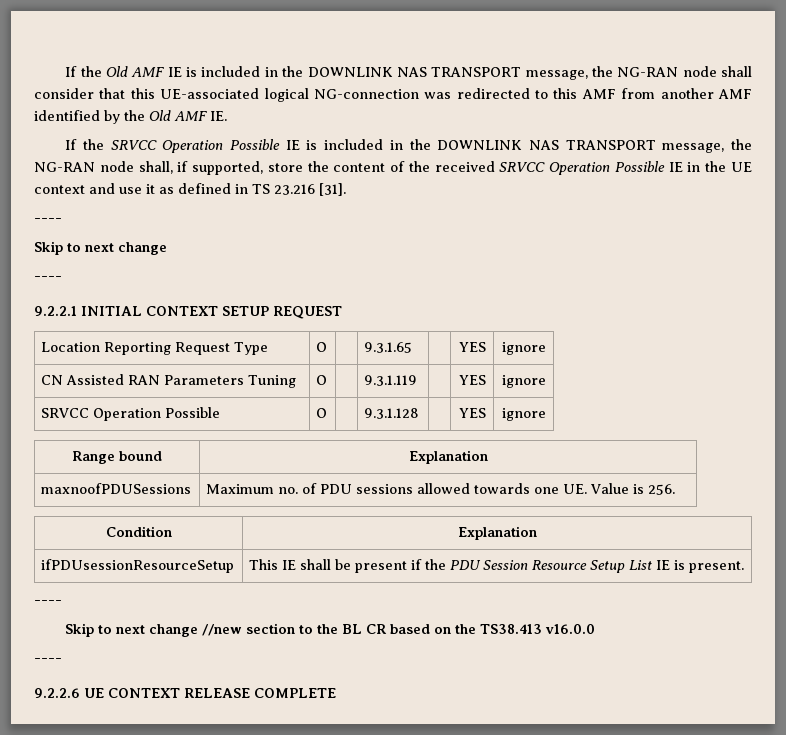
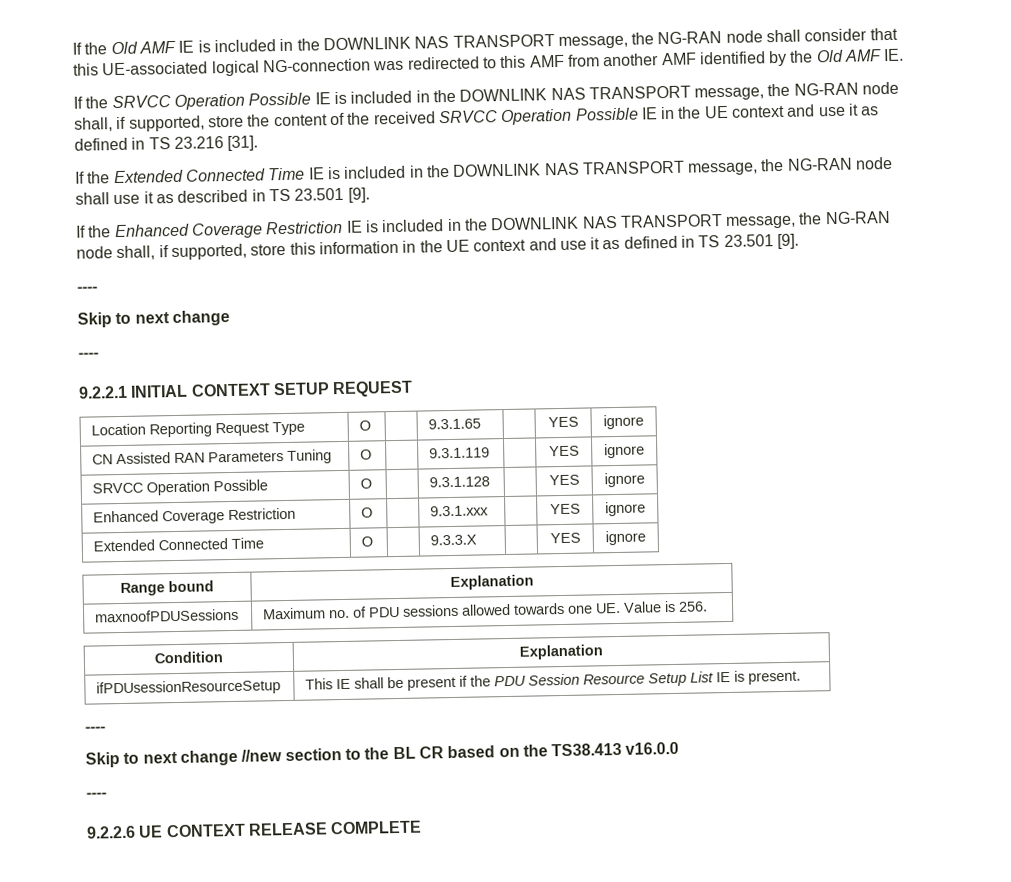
+ If the Extended Connected Time IE is included in the DOWNLINK NAS TRANSPORT message, the NG-RAN node shall use it as described in TS 23.501 [9].
+ If the Enhanced Coverage Restriction IE is included in the DOWNLINK NAS TRANSPORT message, the NG-RAN node shall, if supported, store this information in the UE context and use it as defined in TS 23.501 [9].
+ Enhanced Coverage Restriction | O | | 9.3.1.xxx | | YES | ignore
+ Extended Connected Time | O | | 9.3.3.X | | YES | ignore

